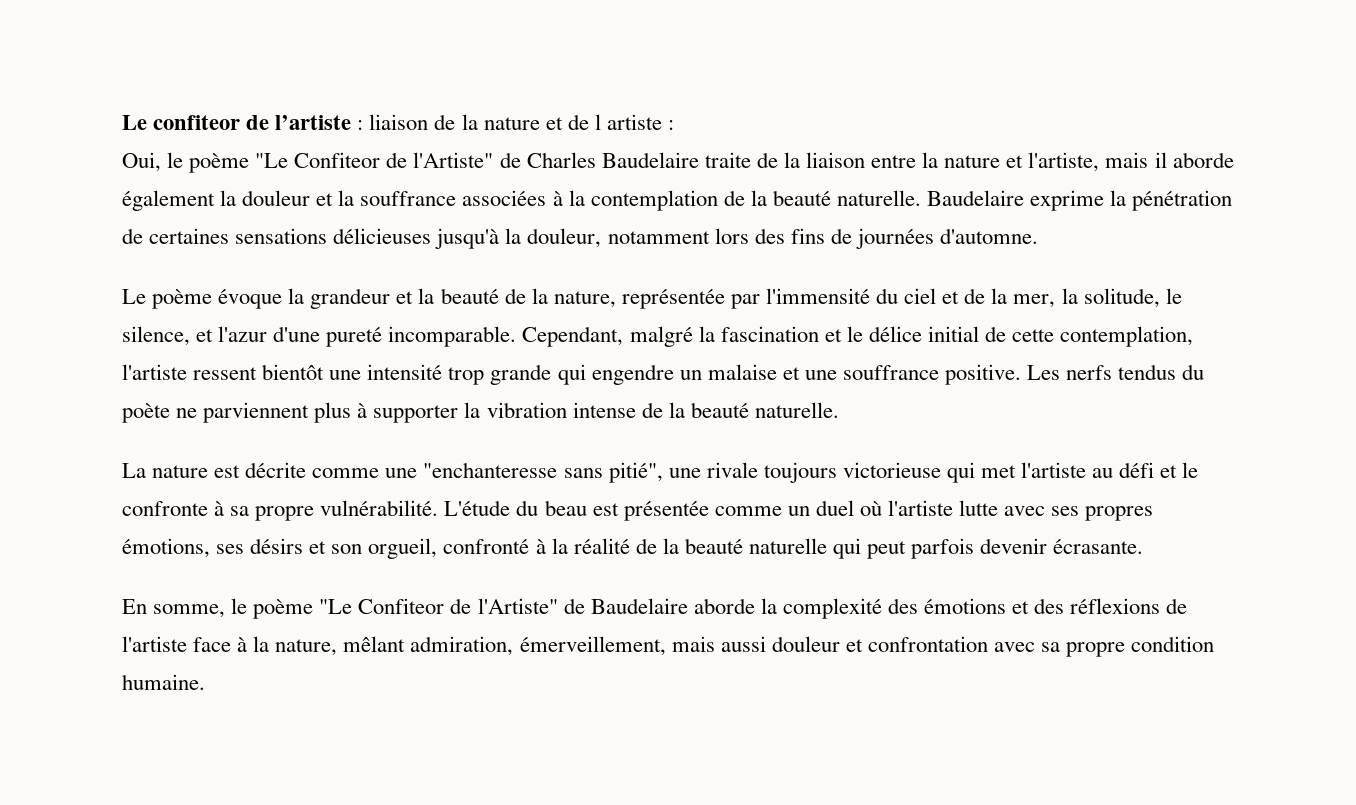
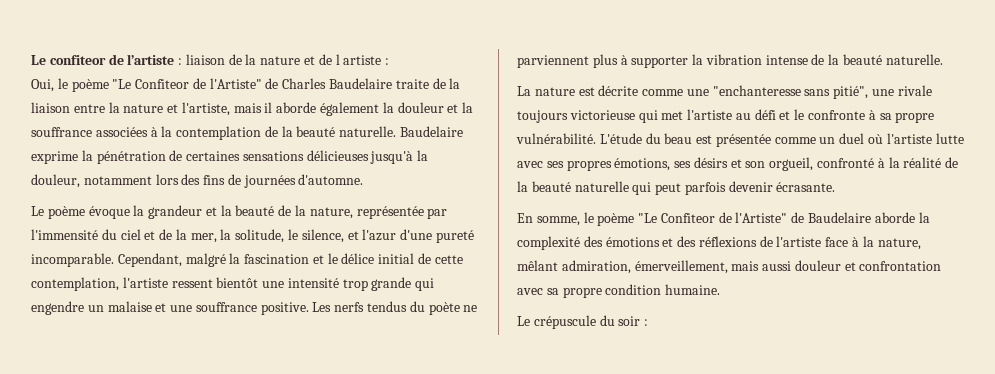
+ Le crépuscule du soir :

